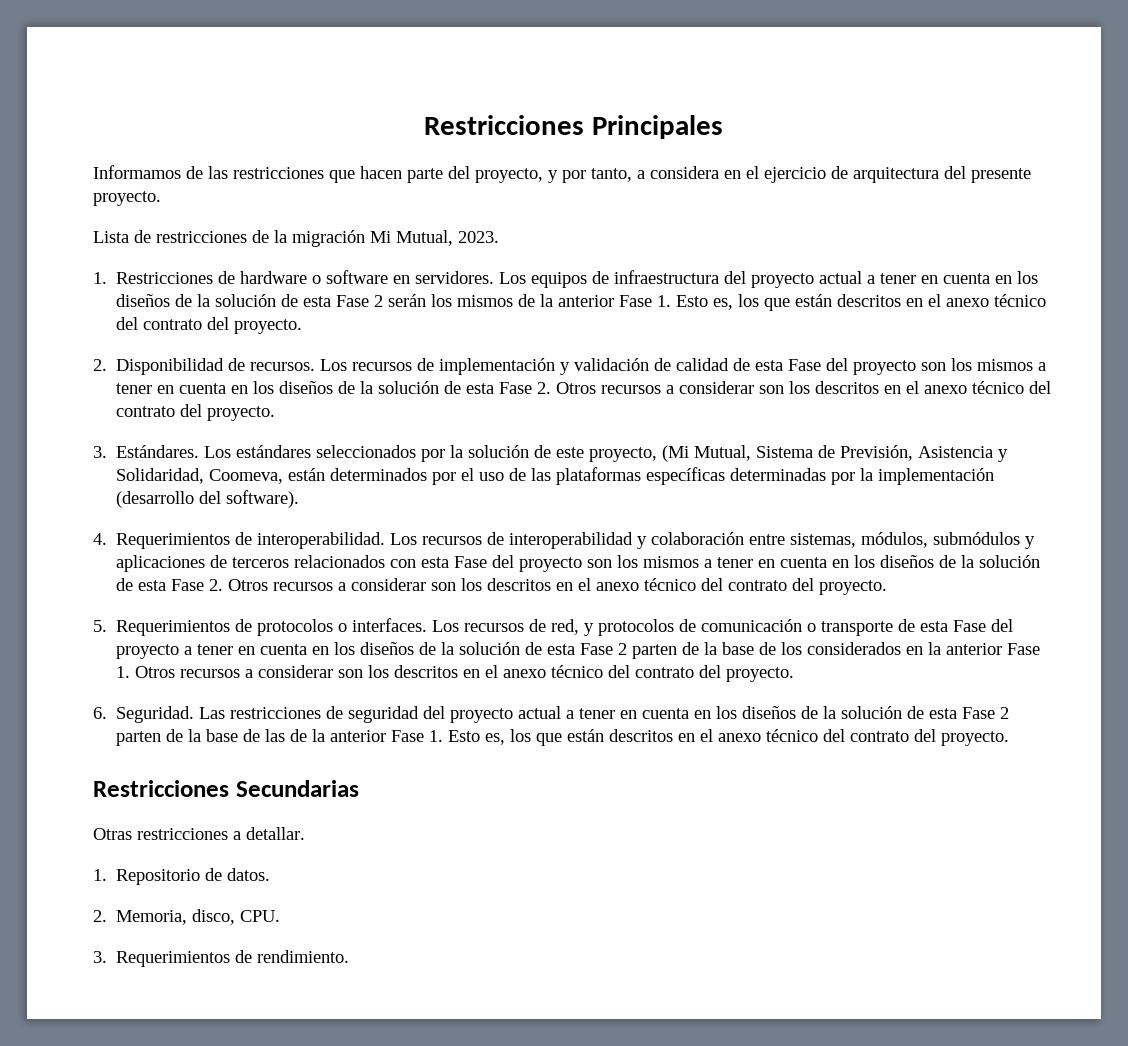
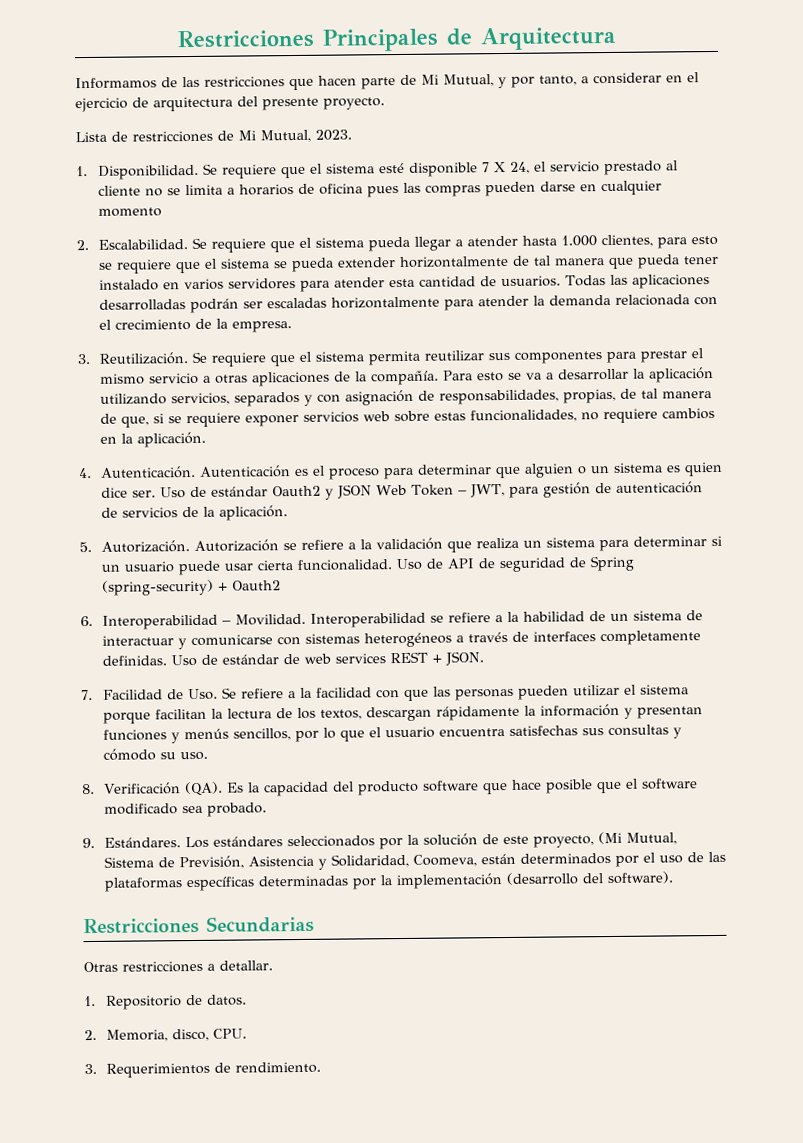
- Restricciones Principales
+ Restricciones Principales de Arquitectura
- Informamos de las restricciones que hacen parte del proyecto, y por tanto, a considera en el ejercicio de arquitectura del presente proyecto.
+ Informamos de las restricciones que hacen parte de Mi Mutual, y por tanto, a considerar en el ejercicio de arquitectura del presente proyecto.
- Lista de restricciones de la migración Mi Mutual, 2023.
+ Lista de restricciones de Mi Mutual, 2023.
- 1. Restricciones de hardware o software en servidores. Los equipos de infraestructura del proyecto actual a tener en cuenta en los diseños de la solución de esta Fase 2 serán los mismos de la anterior Fase 1. Esto es, los que están descritos en el anexo técnico del contrato del proyecto.
- 2. Disponibilidad de recursos. Los recursos de implementación y validación de calidad de esta Fase del proyecto son los mismos a tener en cuenta en los diseños de la solución de esta Fase 2. Otros recursos a considerar son los descritos en el anexo técnico del contrato del proyecto.
- 3. Estándares.
+ 1. Disponibilidad. Se requiere que el sistema esté disponible 7 X 24, el servicio prestado al cliente no se limita a horarios de oficina pues las compras pueden darse en cualquier momento
+ 2. Escalabilidad. Se requiere que el sistema pueda llegar a atender hasta 1.000 clientes, para esto se requiere que el sistema se pueda extender horizontalmente de tal manera que pueda tener instalado en varios servidores para atender esta cantidad de usuarios. Todas las aplicaciones desarrolladas podrán ser escaladas horizontalmente para atender la demanda relacionada con el crecimiento de la empresa.
+ 3. Reutilización. Se requiere que el sistema permita reutilizar sus componentes para prestar el mismo servicio a otras aplicaciones de la compañía. Para esto se va a desarrollar la aplicación utilizando servicios, separados y con asignación de responsabilidades, propias, de tal manera de que, si se requiere exponer servicios web sobre estas funcionalidades, no requiere cambios en la aplicación.
+ 4. Autenticación. Autenticación es el proceso para determinar que alguien o un sistema es quien dice ser. Uso de estándar Oauth2 y JSON Web Token – JWT, para gestión de autenticación de servicios de la aplicación.
+ 5. Autorización. Autorización se refiere a la validación que realiza un sistema para determinar si un usuario puede usar cierta funcionalidad. Uso de API de seguridad de Spring (spring-security) + Oauth2
+ 6. Interoperabilidad – Movilidad. Interoperabilidad se refiere a la habilidad de un sistema de interactuar y comunicarse con sistemas heterogéneos a través de interfaces completamente definidas. Uso de estándar de web services REST + JSON.
+ 7. Facilidad de Uso. Se refiere a la facilidad con que las personas pueden utilizar el sistema porque facilitan la lectura de los textos, descargan rápidamente la información y presentan funciones y menús sencillos, por lo que el usuario encuentra satisfechas sus consultas y cómodo su uso.
+ 8. Verificación (QA). Es la capacidad del producto software que hace posible que el software modificado sea probado.
+ 9. Estándares.
- 4. Requerimientos de interoperabilidad. Los recursos de interoperabilidad y colaboración entre sistemas, módulos, submódulos y aplicaciones de terceros relacionados con esta Fase del proyecto son los mismos a tener en cuenta en los diseños de la solución de esta Fase 2. Otros recursos a considerar son los descritos en el anexo técnico del contrato del proyecto.
- 5. Requerimientos de protocolos o interfaces. Los recursos de red, y protocolos de comunicación o transporte de esta Fase del proyecto a tener en cuenta en los diseños de la solución de esta Fase 2 parten de la base de los considerados en la anterior Fase 1. Otros recursos a considerar son los descritos en el anexo técnico del contrato del proyecto.
- 6. Seguridad. Las restricciones de seguridad del proyecto actual a tener en cuenta en los diseños de la solución de esta Fase 2 parten de la base de las de la anterior Fase 1. Esto es, los que están descritos en el anexo técnico del contrato del proyecto.

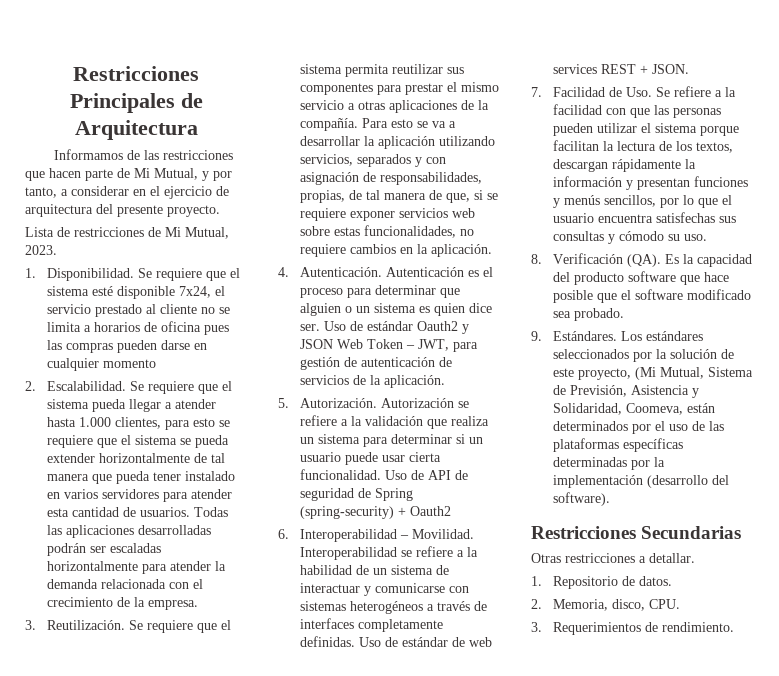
- Se requiere que el sistema esté disponible 7 X 24, el servicio prestado al cliente no se limita a horarios de oficina pues las compras pueden darse en cualquier momento
+ Se requiere que el sistema esté disponible 7x24, el servicio prestado al cliente no se limita a horarios de oficina pues las compras pueden darse en cualquier momento

